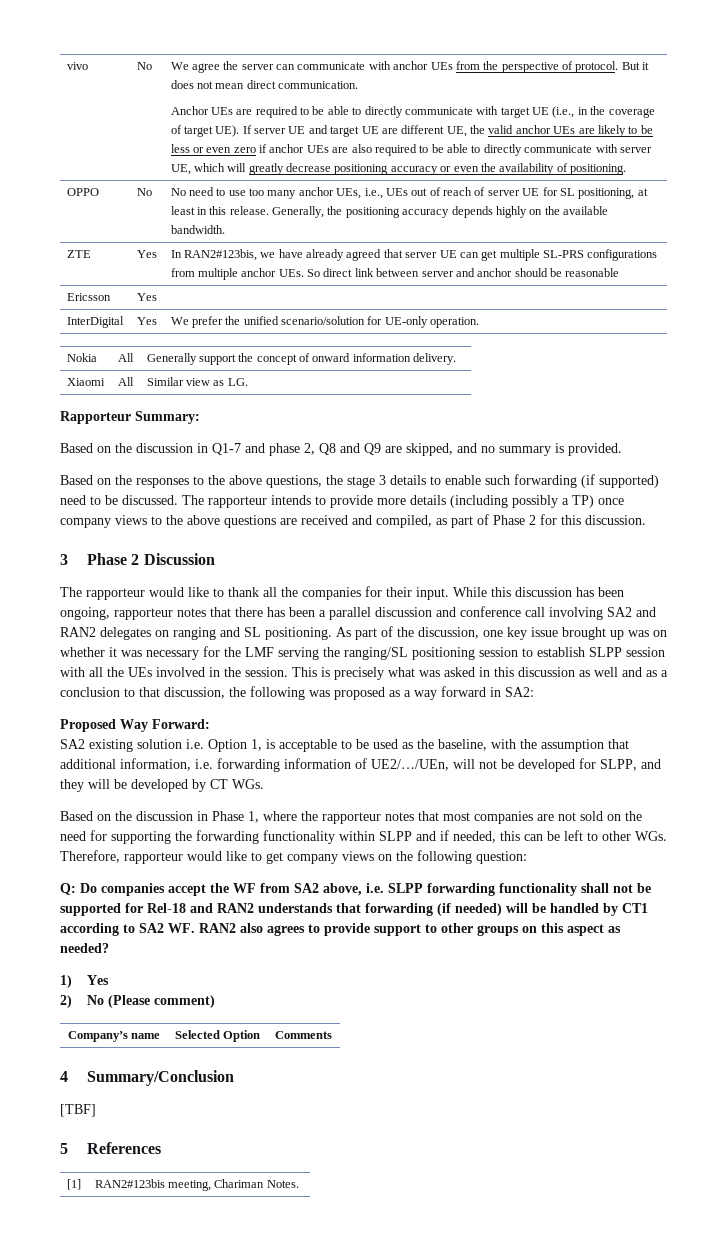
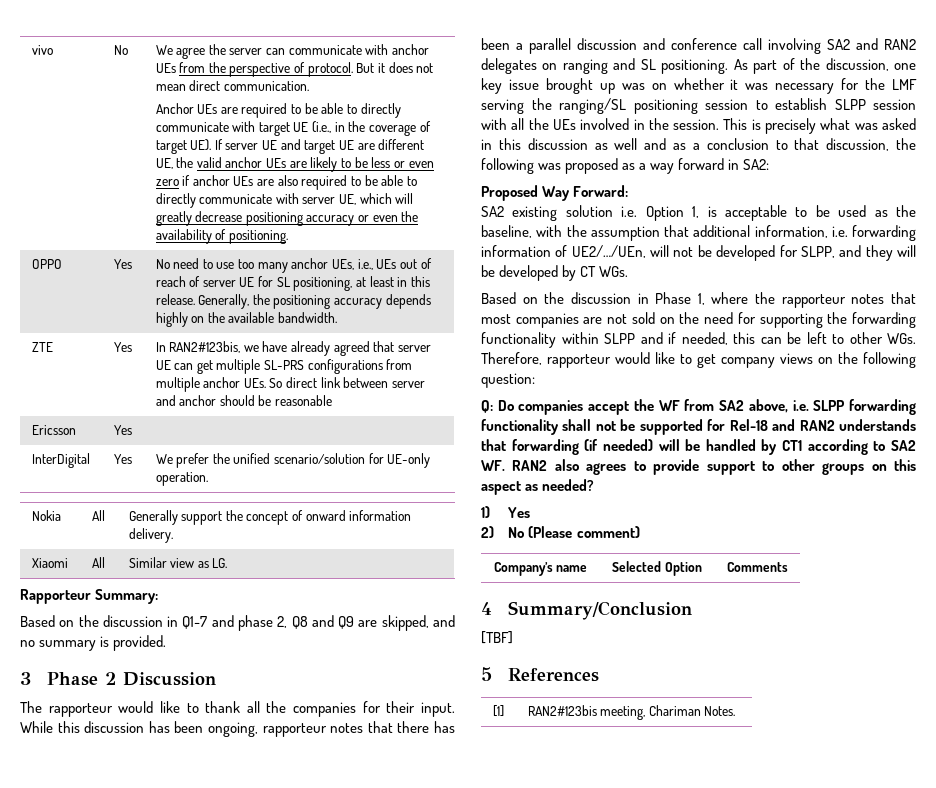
- OPPO | No | No need to use too many anchor UEs, i.e., UEs out of reach of server UE for SL positioning, at least in this release. Generally, the positioning accuracy depends highly on the available bandwidth.
+ OPPO | Yes | No need to use too many anchor UEs, i.e., UEs out of reach of server UE for SL positioning, at least in this release. Generally, the positioning accuracy depends highly on the available bandwidth.
- Based on the responses to the above questions, the stage 3 details to enable such forwarding (if supported) need to be discussed. The rapporteur intends to provide more details (including possibly a TP) once company views to the above questions are received and compiled, as part of Phase 2 for this discussion.

